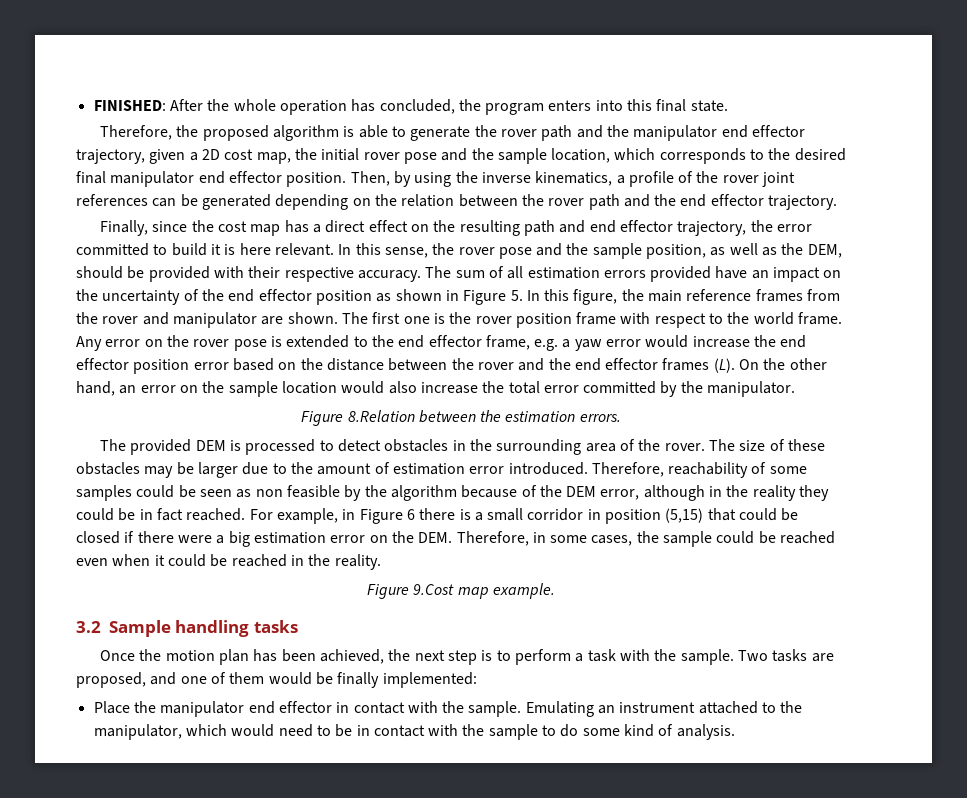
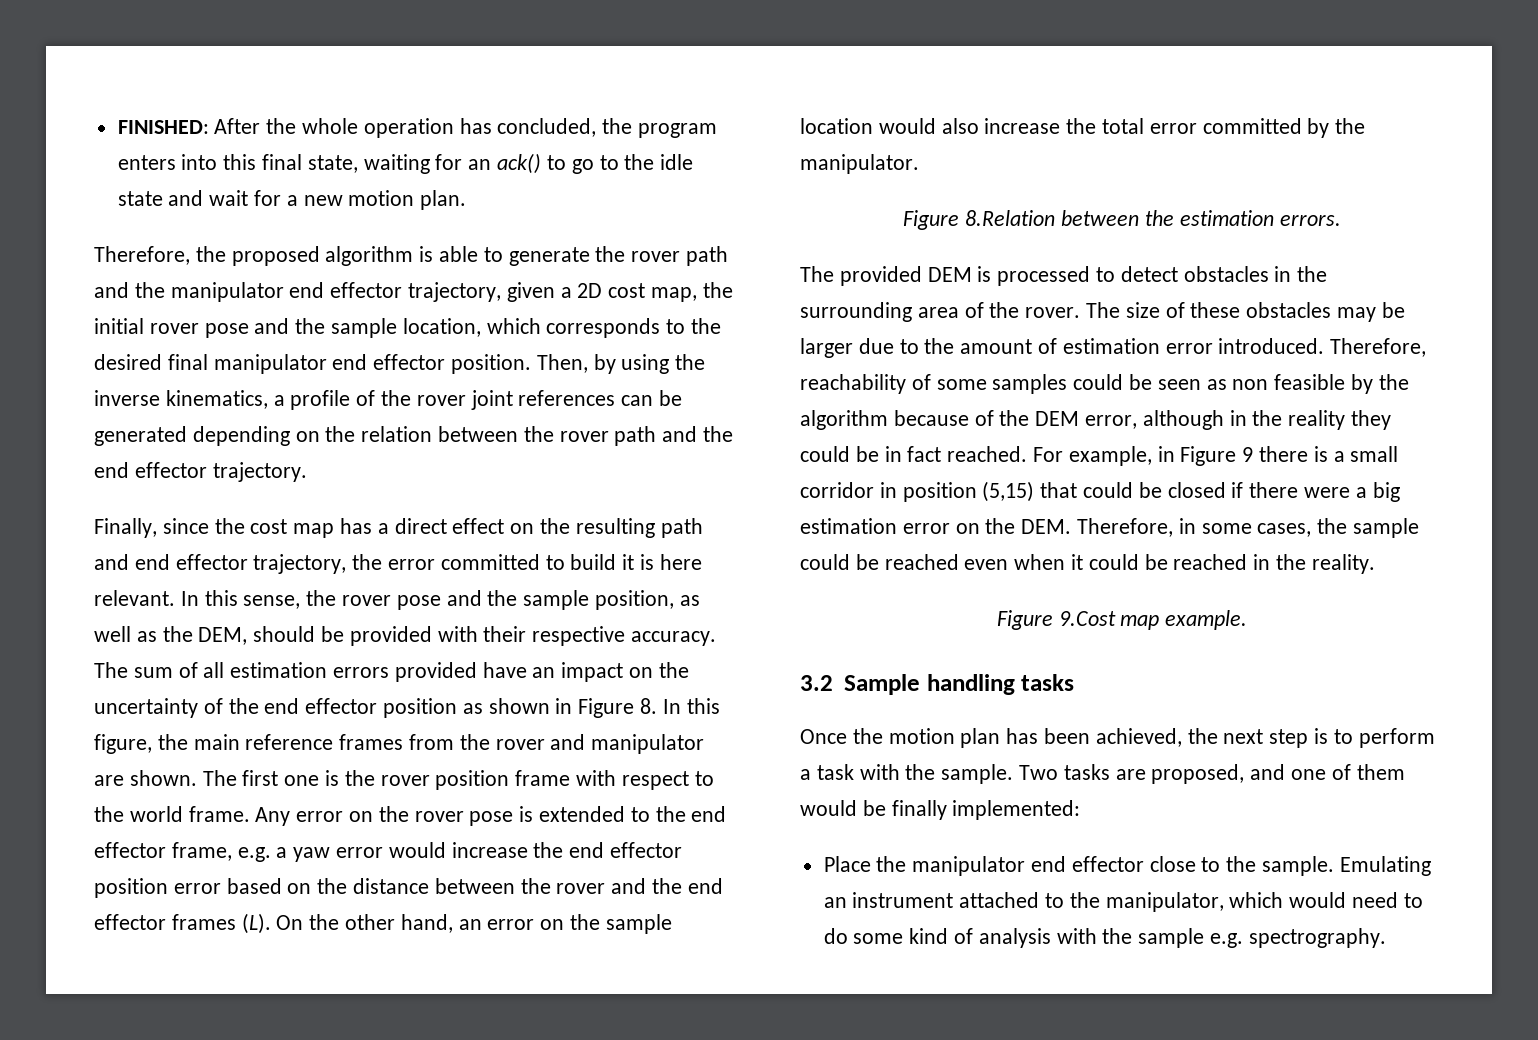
- FINISHED: After the whole operation has concluded, the program enters into this final state.
+ FINISHED: After the whole operation has concluded, the program enters into this final state, waiting for an ack() to go to the idle state and wait for a new motion plan.
- The sum of all estimation errors provided have an impact on the uncertainty of the end effector position as shown in Figure 5. In this figure, the main reference frames from the rover and manipulator are shown.
+ The sum of all estimation errors provided have an impact on the uncertainty of the end effector position as shown in Figure 8. In this figure, the main reference frames from the rover and manipulator are shown.
- For example, in Figure 6 there is a small corridor in position (5,15) that could be closed if there were a big estimation error on the DEM. Therefore, in some cases, the sample could be reached even when it could be reached in the reality.
+ For example, in Figure 9 there is a small corridor in position (5,15) that could be closed if there were a big estimation error on the DEM. Therefore, in some cases, the sample could be reached even when it could be reached in the reality.
- Place the manipulator end effector in contact with the sample.
+ Place the manipulator end effector close to the sample.
- Emulating an instrument attached to the manipulator, which would need to be in contact with the sample to do some kind of analysis.
+ Emulating an instrument attached to the manipulator, which would need to do some kind of analysis with the sample e.g. spectrography.

